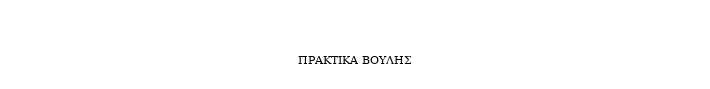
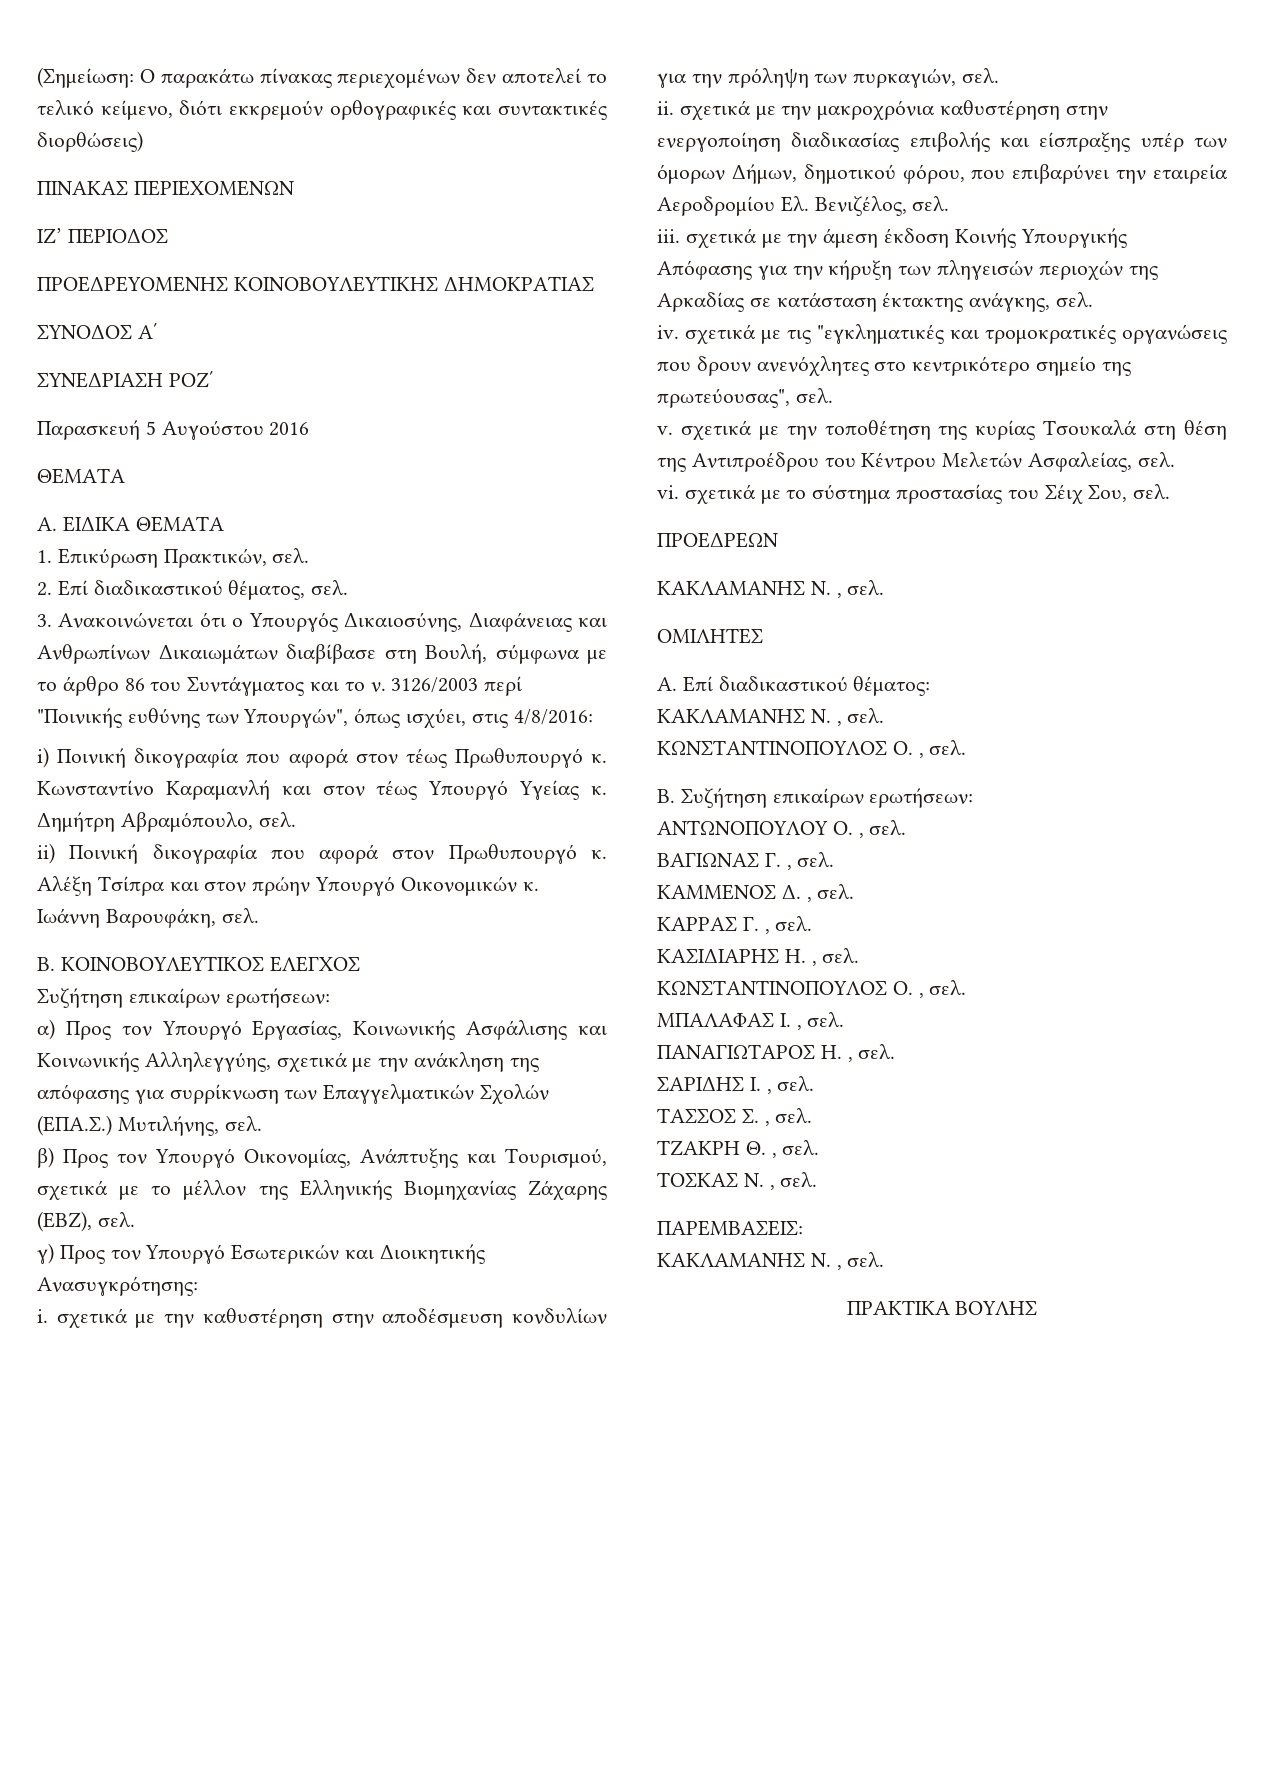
+ (Σημείωση: Ο παρακάτω πίνακας περιεχομένων δεν αποτελεί το τελικό κείμενο, διότι εκκρεμούν ορθογραφικές και συντακτικές διορθώσεις)
+ ΠΙΝΑΚΑΣ ΠΕΡΙΕΧΟΜΕΝΩΝ
+ ΙΖ’ ΠΕΡΙΟΔΟΣ
+ ΠΡΟΕΔΡΕΥΟΜΕΝΗΣ ΚΟΙΝΟΒΟΥΛΕΥΤΙΚΗΣ ΔΗΜΟΚΡΑΤΙΑΣ
+ ΣΥΝΟΔΟΣ Α΄
+ ΣΥΝΕΔΡΙΑΣΗ ΡΟΖ΄
+ Παρασκευή 5 Αυγούστου 2016
+ ΘΕΜΑΤΑ
+ Α. ΕΙΔΙΚΑ ΘΕΜΑΤΑ
+ 1. Επικύρωση Πρακτικών, σελ.
+ 2. Επί διαδικαστικού θέματος, σελ.
+ 3. Ανακοινώνεται ότι ο Υπουργός Δικαιοσύνης, Διαφάνειας και Ανθρωπίνων Δικαιωμάτων διαβίβασε στη Βουλή, σύμφωνα με το άρθρο 86 του Συντάγματος και το ν. 3126/2003 περί "Ποινικής ευθύνης των Υπουργών", όπως ισχύει, στις 4/8/2016:
+ i) Ποινική δικογραφία που αφορά στον τέως Πρωθυπουργό κ. Κωνσταντίνο Καραμανλή και στον τέως Υπουργό Υγείας κ. Δημήτρη Αβραμόπουλο, σελ.
+ ii) Ποινική δικογραφία που αφορά στον Πρωθυπουργό κ. Αλέξη Τσίπρα και στον πρώην Υπουργό Οικονομικών κ. Ιωάννη Βαρουφάκη, σελ.
+ Β. ΚΟΙΝΟΒΟΥΛΕΥΤΙΚΟΣ ΕΛΕΓΧΟΣ
+ Συζήτηση επικαίρων ερωτήσεων:
+ α) Προς τον Υπουργό Εργασίας, Κοινωνικής Ασφάλισης και Κοινωνικής Αλληλεγγύης, σχετικά με την ανάκληση της απόφασης για συρρίκνωση των Επαγγελματικών Σχολών (ΕΠΑ.Σ.) Μυτιλήνης, σελ.
+ β) Προς τον Υπουργό Οικονομίας, Ανάπτυξης και Τουρισμού, σχετικά με το μέλλον της Ελληνικής Βιομηχανίας Ζάχαρης (ΕΒΖ), σελ.
+ γ) Προς τον Υπουργό Εσωτερικών και Διοικητικής Ανασυγκρότησης:
+ i. σχετικά με την καθυστέρηση στην αποδέσμευση κονδυλίων για την πρόληψη των πυρκαγιών, σελ.
+ ii. σχετικά με την μακροχρόνια καθυστέρηση στην ενεργοποίηση διαδικασίας επιβολής και είσπραξης υπέρ των όμορων Δήμων, δημοτικού φόρου, που επιβαρύνει την εταιρεία Αεροδρομίου Ελ. Βενιζέλος, σελ.
+ iii. σχετικά με την άμεση έκδοση Κοινής Υπουργικής Απόφασης για την κήρυξη των πληγεισών περιοχών της Αρκαδίας σε κατάσταση έκτακτης ανάγκης, σελ.
+ iv. σχετικά με τις "εγκληματικές και τρομοκρατικές οργανώσεις που δρουν ανενόχλητες στο κεντρικότερο σημείο της πρωτεύουσας", σελ.
+ v. σχετικά με την τοποθέτηση της κυρίας Τσουκαλά στη θέση της Αντιπροέδρου του Κέντρου Μελετών Ασφαλείας, σελ.
+ vi. σχετικά με το σύστημα προστασίας του Σέιχ Σου, σελ.
+ ΠΡΟΕΔΡΕΩΝ
+ ΚΑΚΛΑΜΑΝΗΣ Ν. , σελ.
+ ΟΜΙΛΗΤΕΣ
+ Α. Επί διαδικαστικού θέματος:
+ ΚΑΚΛΑΜΑΝΗΣ Ν. , σελ.
+ ΚΩΝΣΤΑΝΤΙΝΟΠΟΥΛΟΣ Ο. , σελ.
+ Β. Συζήτηση επικαίρων ερωτήσεων:
+ ΑΝΤΩΝΟΠΟΥΛΟΥ Ο. , σελ.
+ ΒΑΓΙΩΝΑΣ Γ. , σελ.
+ ΚΑΜΜΕΝΟΣ Δ. , σελ.
+ ΚΑΡΡΑΣ Γ. , σελ.
+ ΚΑΣΙΔΙΑΡΗΣ Η. , σελ.
+ ΚΩΝΣΤΑΝΤΙΝΟΠΟΥΛΟΣ Ο. , σελ.
+ ΜΠΑΛΑΦΑΣ Ι. , σελ.
+ ΠΑΝΑΓΙΩΤΑΡΟΣ Η. , σελ.
+ ΣΑΡΙΔΗΣ Ι. , σελ.
+ ΤΑΣΣΟΣ Σ. , σελ.
+ ΤΖΑΚΡΗ Θ. , σελ.
+ ΤΟΣΚΑΣ Ν. , σελ.
+ ΠΑΡΕΜΒΑΣΕΙΣ:
+ ΚΑΚΛΑΜΑΝΗΣ Ν. , σελ.

